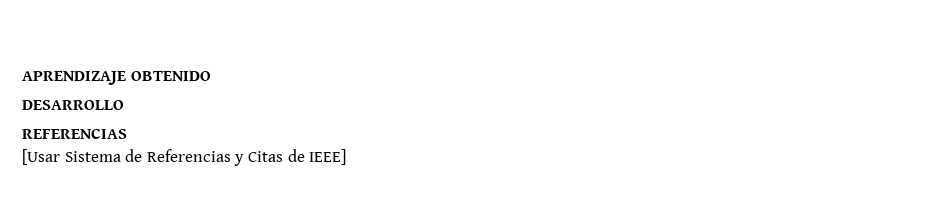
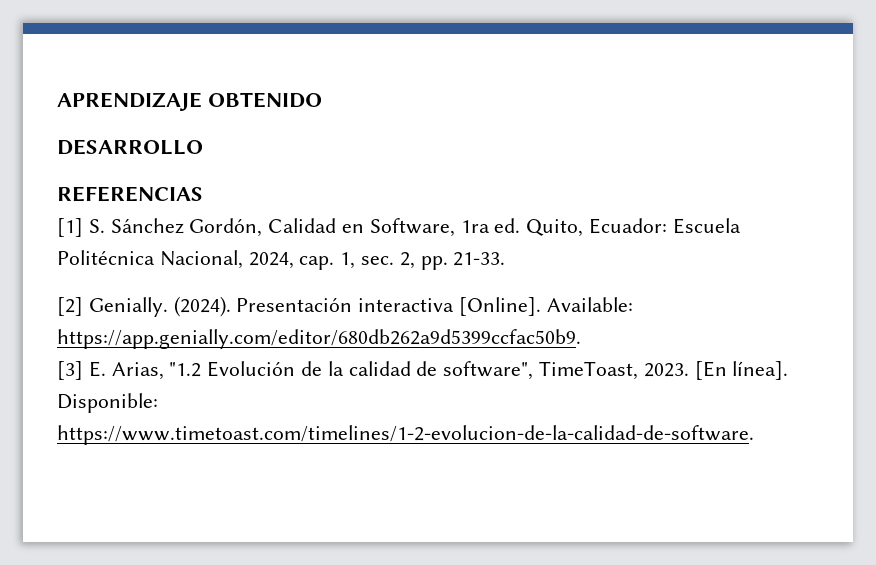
- [Usar Sistema de Referencias y Citas de IEEE]
+ [1] S. Sánchez Gordón, Calidad en Software, 1ra ed. Quito, Ecuador: Escuela Politécnica Nacional, 2024, cap. 1, sec. 2, pp. 21-33.
+ [2] Genially. (2024). Presentación interactiva [Online]. Available: https://app.genially.com/editor/680db262a9d5399ccfac50b9.
+ [3] E. Arias, "1.2 Evolución de la calidad de software", TimeToast, 2023. [En línea]. Disponible: https://www.timetoast.com/timelines/1-2-evolucion-de-la-calidad-de-software.

